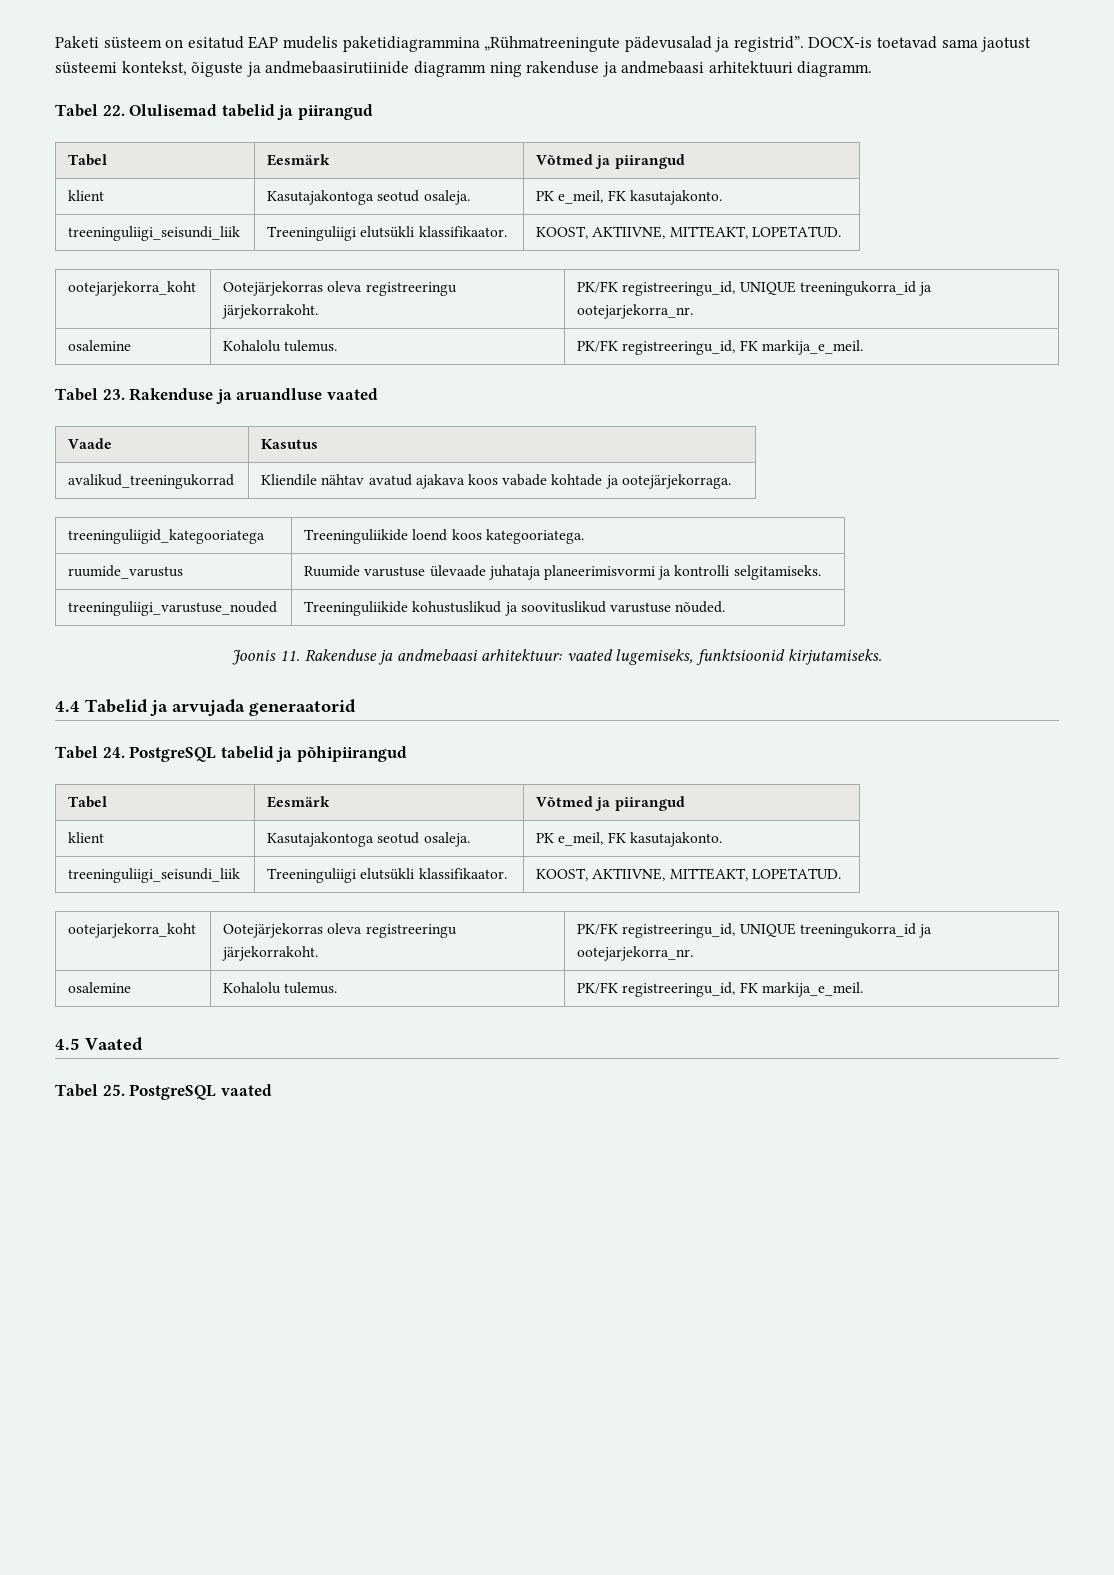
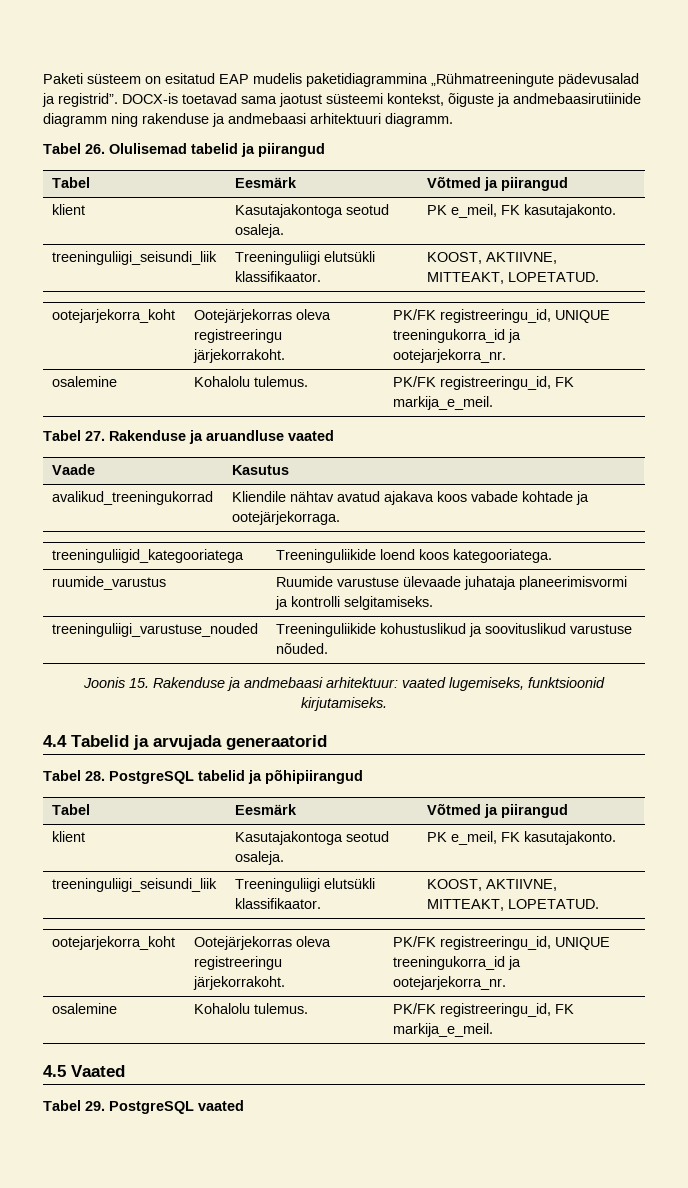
- Tabel 22. Olulisemad tabelid ja piirangud
+ Tabel 26. Olulisemad tabelid ja piirangud
- Tabel 23. Rakenduse ja aruandluse vaated
+ Tabel 27. Rakenduse ja aruandluse vaated
- Joonis 11. Rakenduse ja andmebaasi arhitektuur: vaated lugemiseks, funktsioonid kirjutamiseks.
+ Joonis 15. Rakenduse ja andmebaasi arhitektuur: vaated lugemiseks, funktsioonid kirjutamiseks.
- Tabel 24. PostgreSQL tabelid ja põhipiirangud
+ Tabel 28. PostgreSQL tabelid ja põhipiirangud
- Tabel 25. PostgreSQL vaated
+ Tabel 29. PostgreSQL vaated

